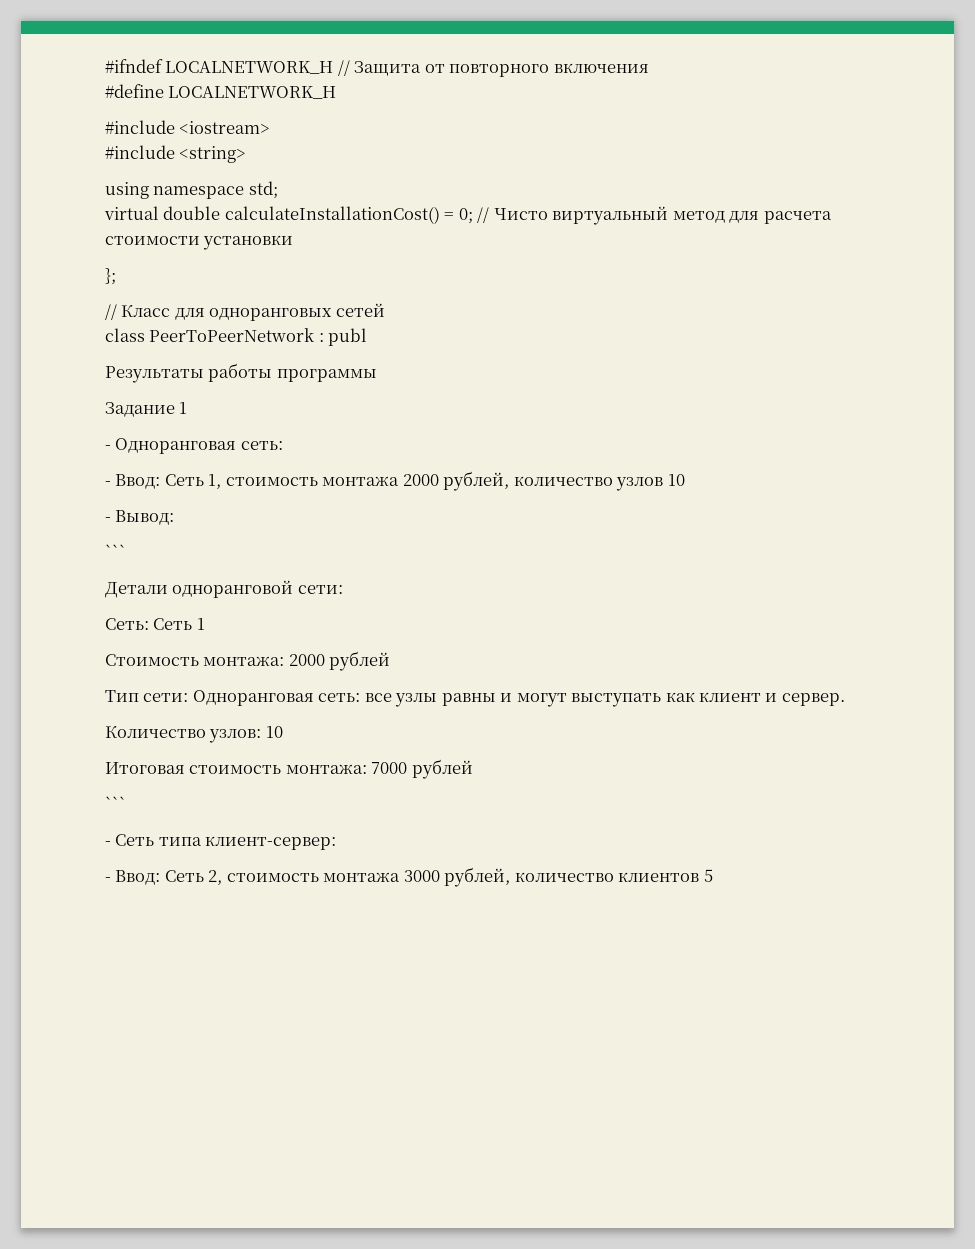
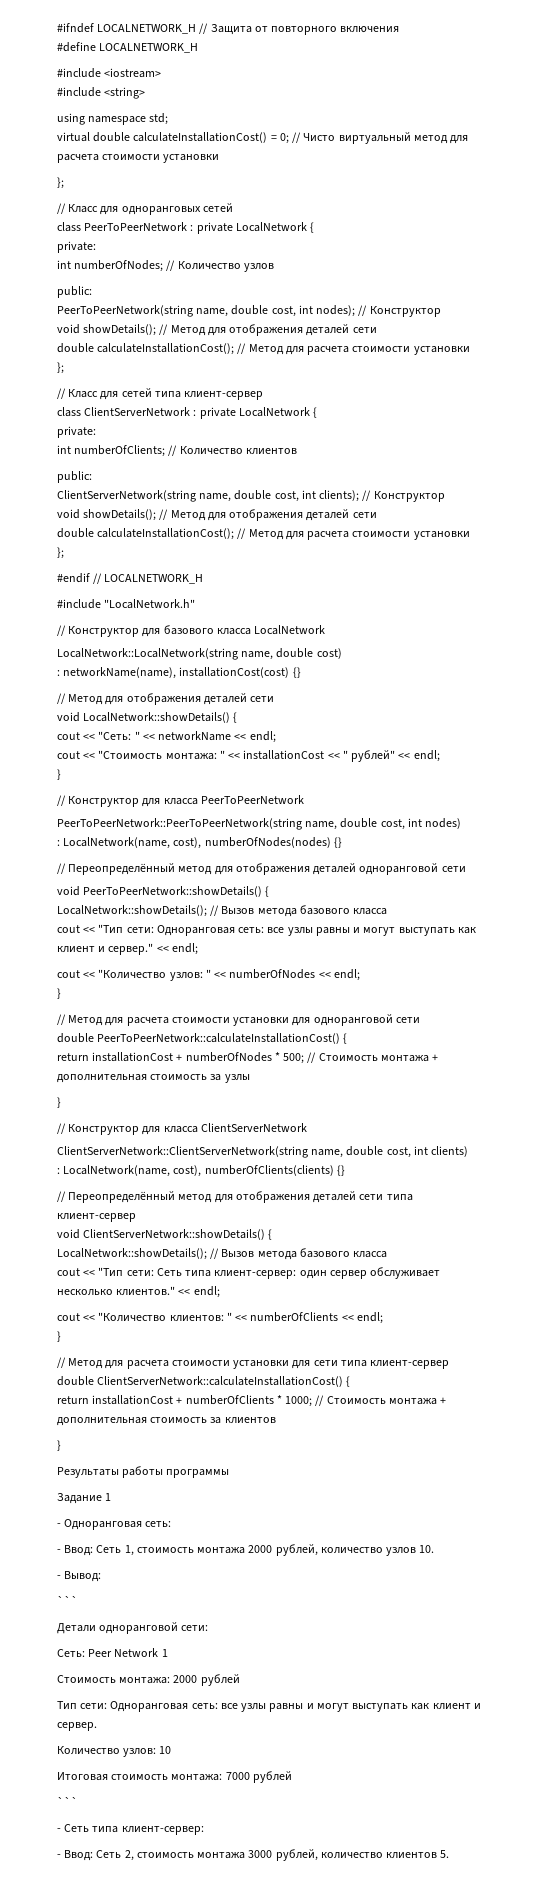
- class PeerToPeerNetwork : publ
+ class PeerToPeerNetwork : private LocalNetwork {
+ private:
+ int numberOfNodes; // Количество узлов
+ public:
+ PeerToPeerNetwork(string name, double cost, int nodes); // Конструктор
+ void showDetails(); // Метод для отображения деталей сети
+ double calculateInstallationCost(); // Метод для расчета стоимости установки
+ };
+ // Класс для сетей типа клиент-сервер
+ class ClientServerNetwork : private LocalNetwork {
+ private:
+ int numberOfClients; // Количество клиентов
+ public:
+ ClientServerNetwork(string name, double cost, int clients); // Конструктор
+ void showDetails(); // Метод для отображения деталей сети
+ double calculateInstallationCost(); // Метод для расчета стоимости установки
+ };
+ #endif // LOCALNETWORK_H
+ #include "LocalNetwork.h"
+ // Конструктор для базового класса LocalNetwork
+ LocalNetwork::LocalNetwork(string name, double cost)
+ : networkName(name), installationCost(cost) {}
+ // Метод для отображения деталей сети
+ void LocalNetwork::showDetails() {
+ cout << "Сеть: " << networkName << endl;
+ cout << "Стоимость монтажа: " << installationCost << " рублей" << endl;
+ }
+ // Конструктор для класса PeerToPeerNetwork
+ PeerToPeerNetwork::PeerToPeerNetwork(string name, double cost, int nodes)
+ : LocalNetwork(name, cost), numberOfNodes(nodes) {}
+ // Переопределённый метод для отображения деталей одноранговой сети
+ void PeerToPeerNetwork::showDetails() {
+ LocalNetwork::showDetails(); // Вызов метода базового класса
+ cout << "Тип сети: Одноранговая сеть: все узлы равны и могут выступать как клиент и сервер." << endl;
+ cout << "Количество узлов: " << numberOfNodes << endl;
+ }
+ // Метод для расчета стоимости установки для одноранговой сети
+ double PeerToPeerNetwork::calculateInstallationCost() {
+ return installationCost + numberOfNodes * 500; // Стоимость монтажа + дополнительная стоимость за узлы
+ }
+ // Конструктор для класса ClientServerNetwork
+ ClientServerNetwork::ClientServerNetwork(string name, double cost, int clients)
+ : LocalNetwork(name, cost), numberOfClients(clients) {}
+ // Переопределённый метод для отображения деталей сети типа клиент-сервер
+ void ClientServerNetwork::showDetails() {
+ LocalNetwork::showDetails(); // Вызов метода базового класса
+ cout << "Тип сети: Сеть типа клиент-сервер: один сервер обслуживает несколько клиентов." << endl;
+ cout << "Количество клиентов: " << numberOfClients << endl;
+ }
+ // Метод для расчета стоимости установки для сети типа клиент-сервер
+ double ClientServerNetwork::calculateInstallationCost() {
+ return installationCost + numberOfClients * 1000; // Стоимость монтажа + дополнительная стоимость за клиентов
+ }
- - Ввод: Сеть 1, стоимость монтажа 2000 рублей, количество узлов 10
+ - Ввод: Сеть 1, стоимость монтажа 2000 рублей, количество узлов 10.
- Сеть: Сеть 1
+ Сеть: Peer Network 1
- - Ввод: Сеть 2, стоимость монтажа 3000 рублей, количество клиентов 5
+ - Ввод: Сеть 2, стоимость монтажа 3000 рублей, количество клиентов 5.

